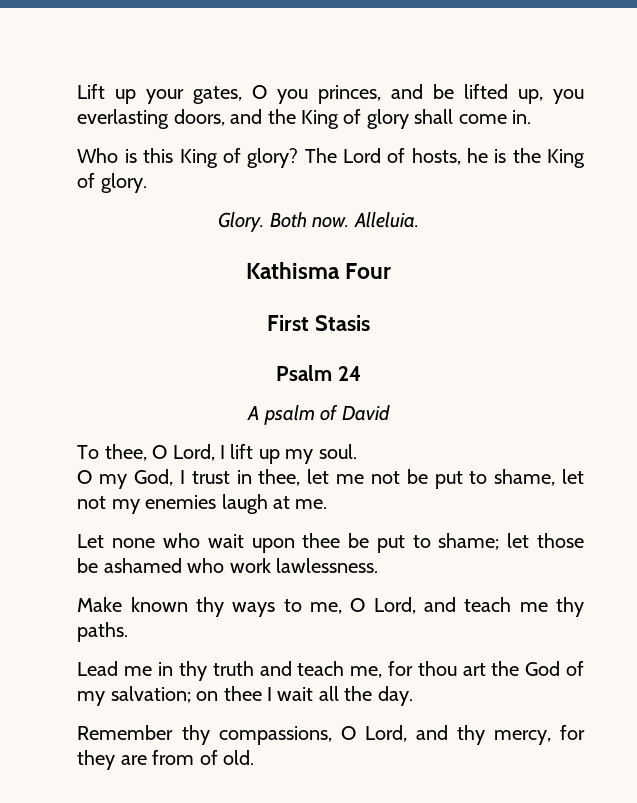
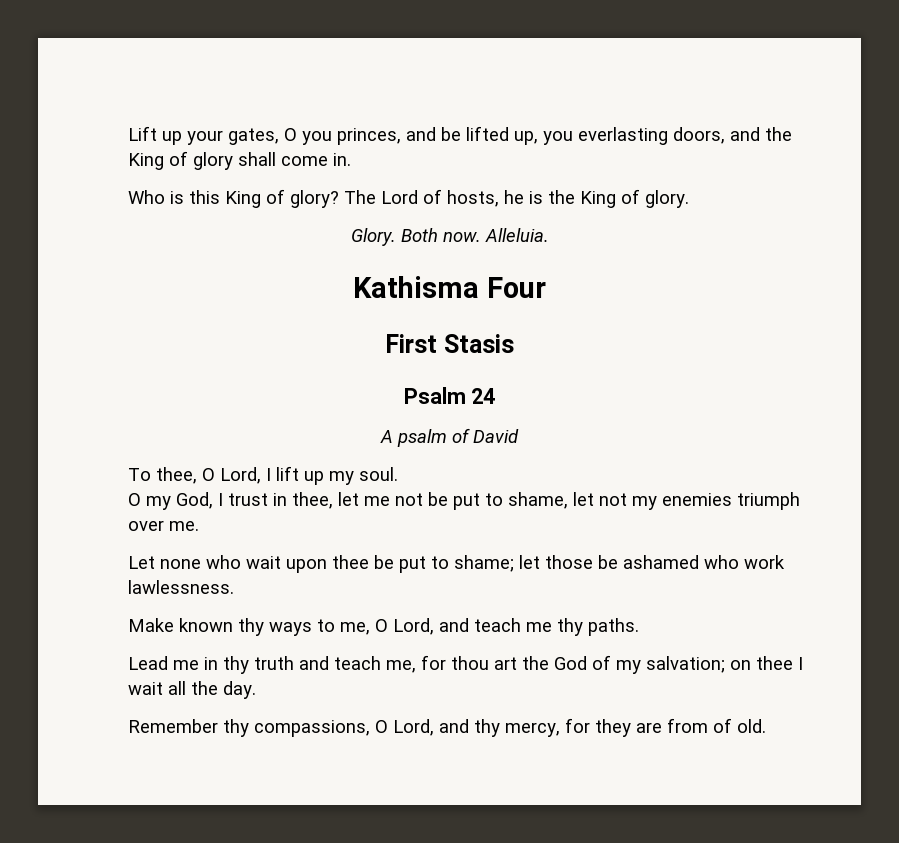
- O my God, I trust in thee, let me not be put to shame, let not my enemies laugh at me.
+ O my God, I trust in thee, let me not be put to shame, let not my enemies triumph over me.

